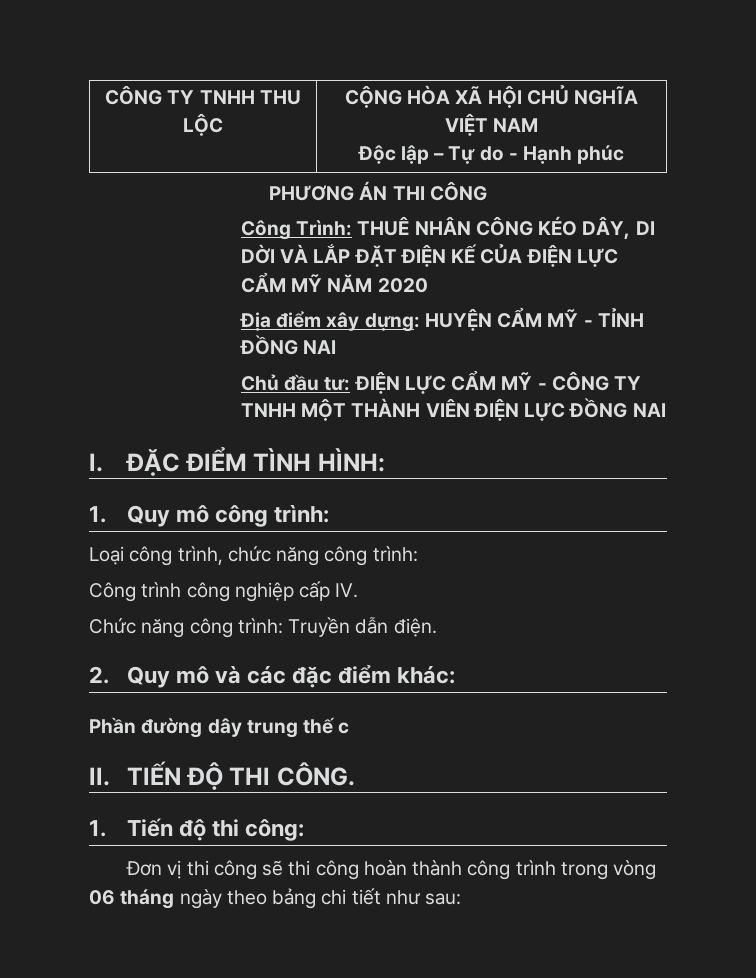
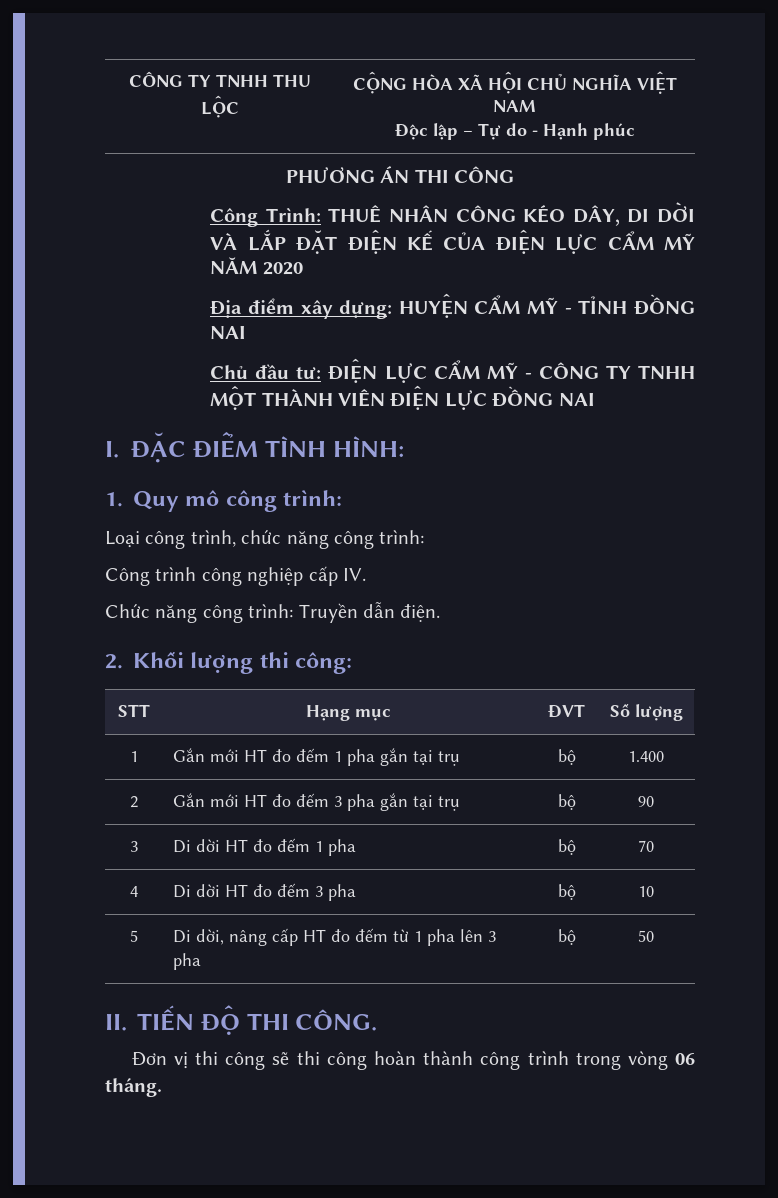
- 2. Quy mô và các đặc điểm khác:
- Phần đường dây trung thế c
+ 2. Khối lượng thi công:
+ STT | Hạng mục | ĐVT | Số lượng
+ 1 | Gắn mới HT đo đếm 1 pha gắn tại trụ | bộ | 1.400
+ 2 | Gắn mới HT đo đếm 3 pha gắn tại trụ | bộ | 90
+ 3 | Di dời HT đo đếm 1 pha | bộ | 70
+ 4 | Di dời HT đo đếm 3 pha | bộ | 10
+ 5 | Di dời, nâng cấp HT đo đếm từ 1 pha lên 3 pha | bộ | 50
- 1. Tiến độ thi công:
- Đơn vị thi công sẽ thi công hoàn thành công trình trong vòng 06 tháng ngày theo bảng chi tiết như sau:
+ Đơn vị thi công sẽ thi công hoàn thành công trình trong vòng 06 tháng.

